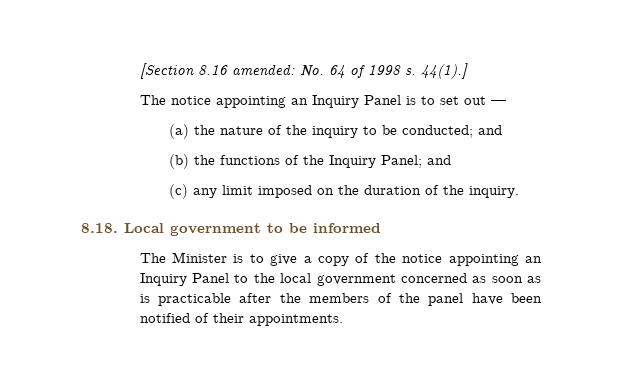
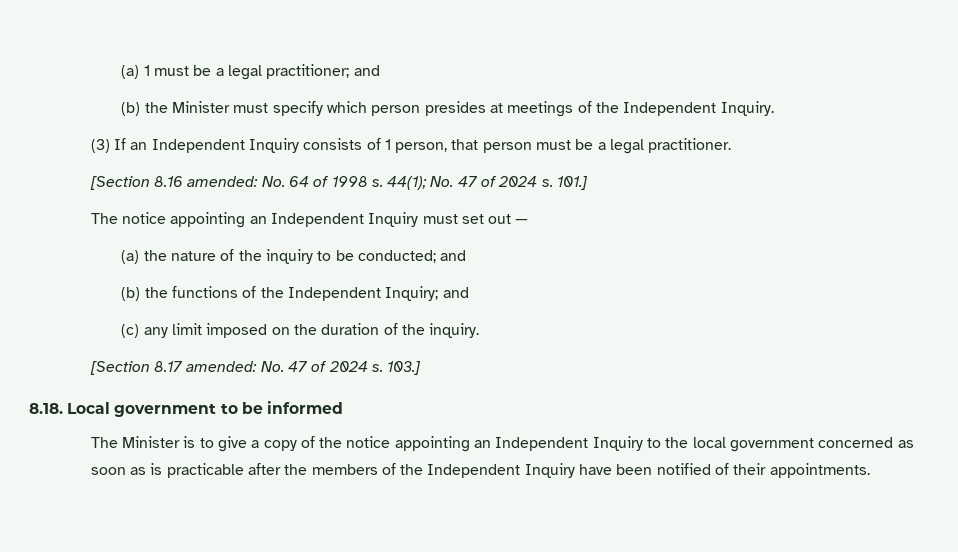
+ (a) 1 must be a legal practitioner; and
+ (b) the Minister must specify which person presides at meetings of the Independent Inquiry.
+ (3) If an Independent Inquiry consists of 1 person, that person must be a legal practitioner.
- 44(1).]
+ 44(1); No. 47 of 2024 s. 101.]
- The notice appointing an Inquiry Panel is to set out —
+ The notice appointing an Independent Inquiry must set out —
- (b) the functions of the Inquiry Panel; and
+ (b) the functions of the Independent Inquiry; and
+ [Section 8.17 amended: No. 47 of 2024 s. 103.]
- The Minister is to give a copy of the notice appointing an Inquiry Panel to the local government concerned as soon as is practicable after the members of the panel have been notified of their appointments.
+ The Minister is to give a copy of the notice appointing an Independent Inquiry to the local government concerned as soon as is practicable after the members of the Independent Inquiry have been notified of their appointments.

